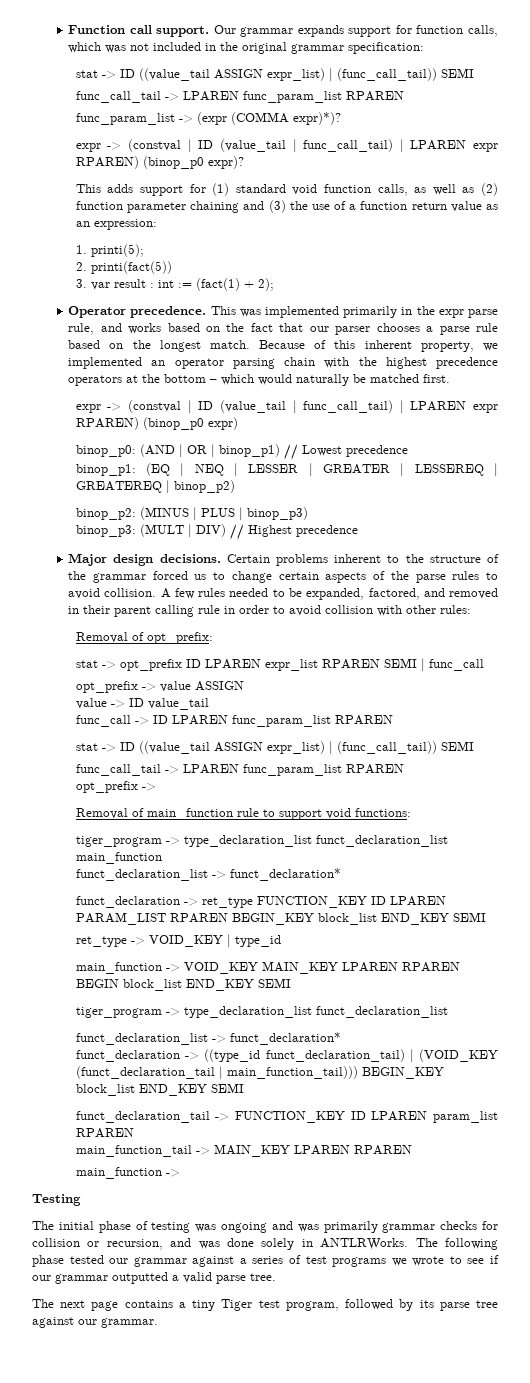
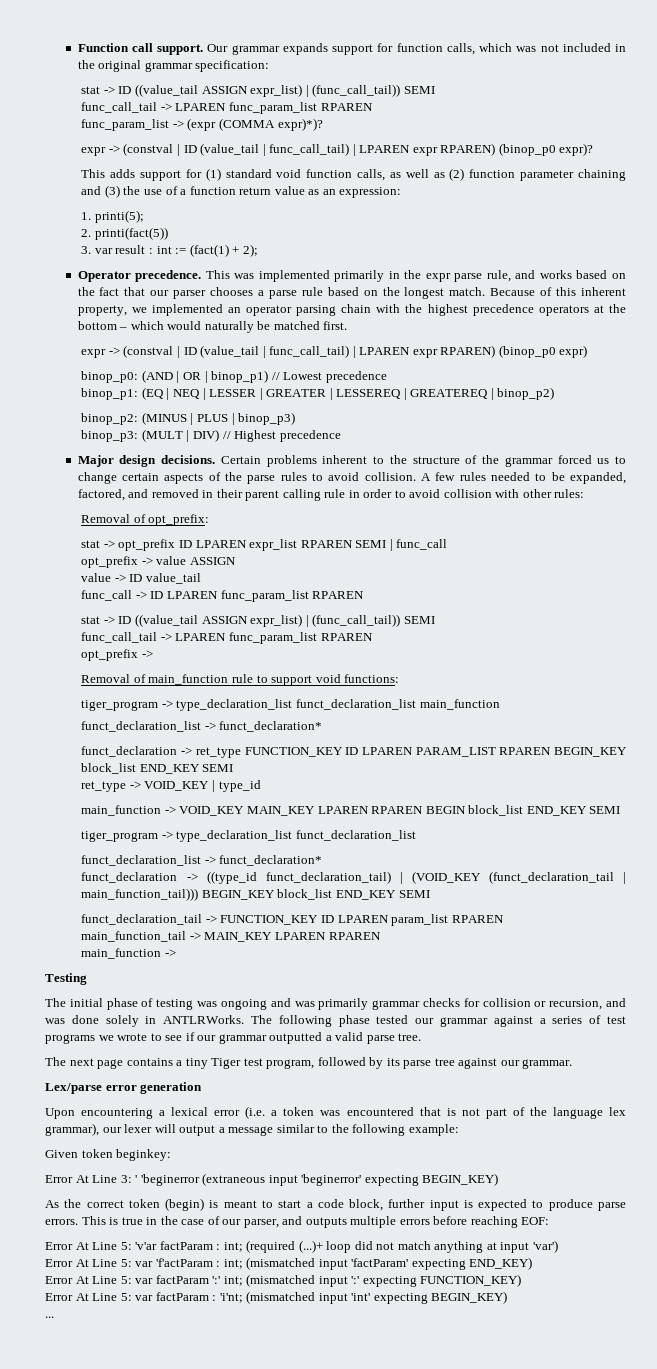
+ Lex/parse error generation
+ Upon encountering a lexical error (i.e. a token was encountered that is not part of the language lex grammar), our lexer will output a message similar to the following example:
+ Given token beginkey:
+ Error At Line 3: ' 'beginerror (extraneous input 'beginerror' expecting BEGIN_KEY)
+ As the correct token (begin) is meant to start a code block, further input is expected to produce parse errors. This is true in the case of our parser, and outputs multiple errors before reaching EOF:
+ Error At Line 5: 'v'ar factParam : int; (required (...)+ loop did not match anything at input 'var')
+ Error At Line 5: var 'f'actParam : int; (mismatched input 'factParam' expecting END_KEY)
+ Error At Line 5: var factParam ':' int; (mismatched input ':' expecting FUNCTION_KEY)
+ Error At Line 5: var factParam : 'i'nt; (mismatched input 'int' expecting BEGIN_KEY)
+ ...

